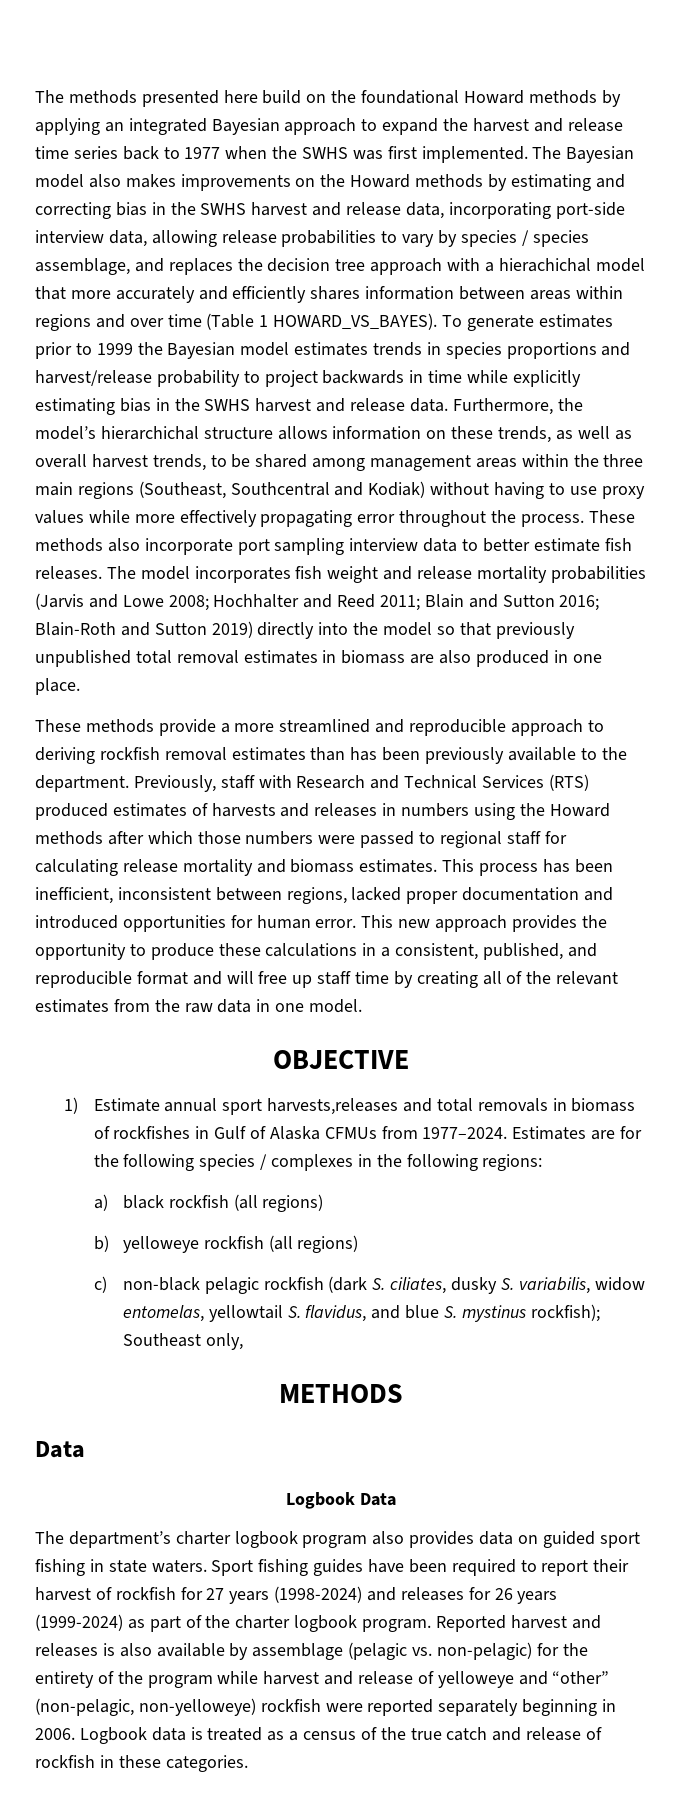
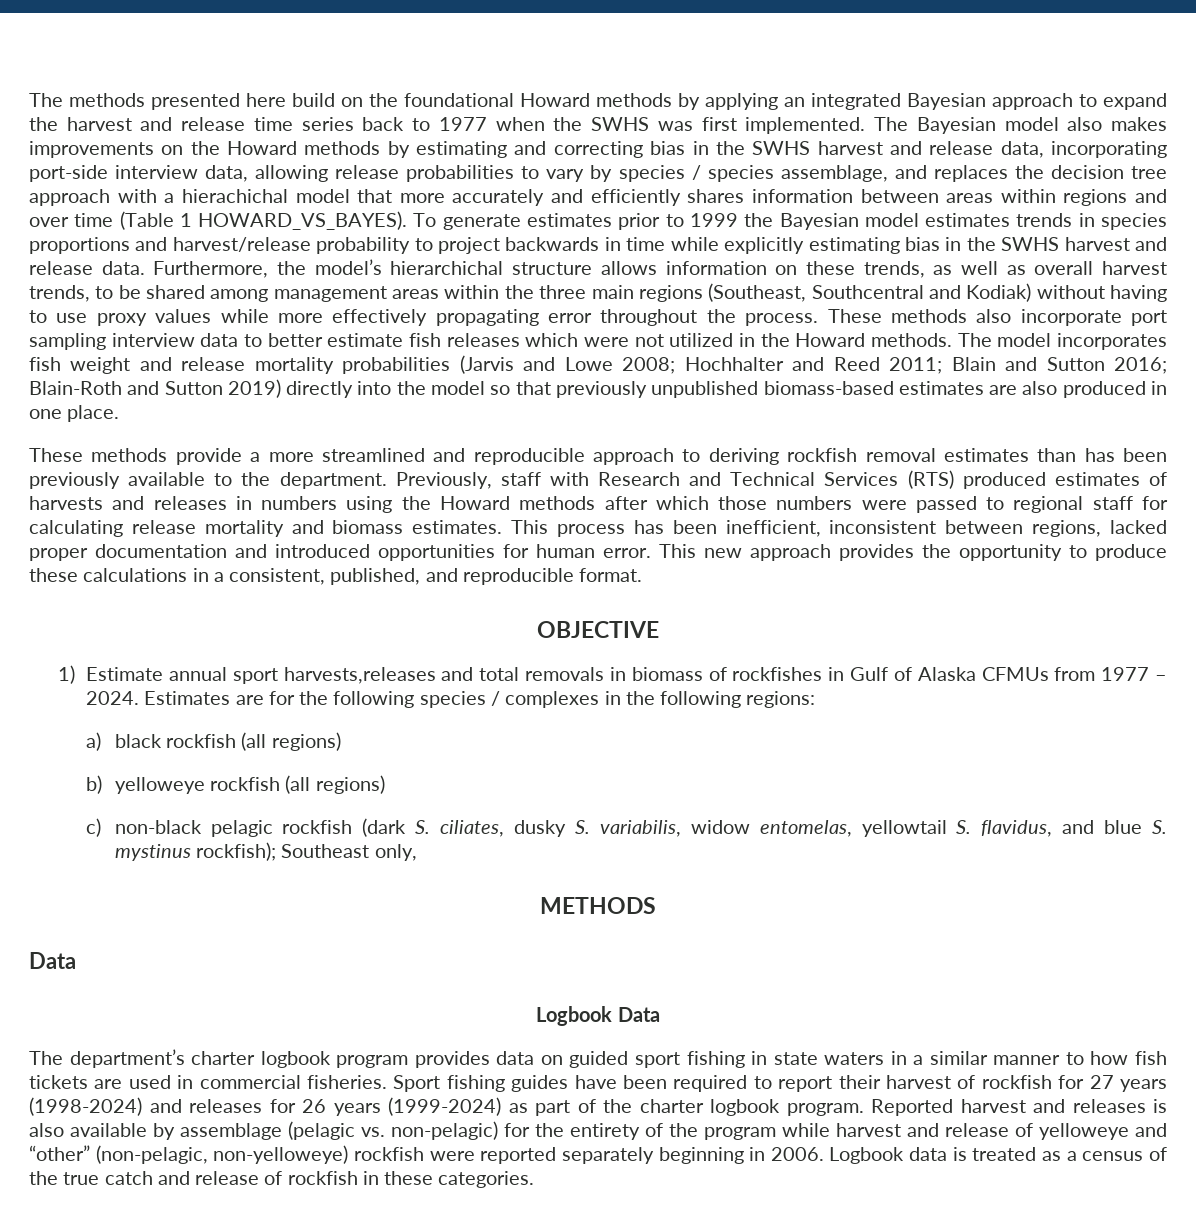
- These methods also incorporate port sampling interview data to better estimate fish releases.
+ These methods also incorporate port sampling interview data to better estimate fish releases which were not utilized in the Howard methods.
- The model incorporates fish weight and release mortality probabilities (Jarvis and Lowe 2008; Hochhalter and Reed 2011; Blain and Sutton 2016; Blain-Roth and Sutton 2019) directly into the model so that previously unpublished total removal estimates in biomass are also produced in one place.
+ The model incorporates fish weight and release mortality probabilities (Jarvis and Lowe 2008; Hochhalter and Reed 2011; Blain and Sutton 2016; Blain-Roth and Sutton 2019) directly into the model so that previously unpublished biomass-based estimates are also produced in one place.
- This new approach provides the opportunity to produce these calculations in a consistent, published, and reproducible format and will free up staff time by creating all of the relevant estimates from the raw data in one model.
+ This new approach provides the opportunity to produce these calculations in a consistent, published, and reproducible format.
- 1) Estimate annual sport harvests,releases and total removals in biomass of rockfishes in Gulf of Alaska CFMUs from 1977–2024.
+ 1) Estimate annual sport harvests,releases and total removals in biomass of rockfishes in Gulf of Alaska CFMUs from 1977 – 2024.
- The department’s charter logbook program also provides data on guided sport fishing in state waters.
+ The department’s charter logbook program provides data on guided sport fishing in state waters in a similar manner to how fish tickets are used in commercial fisheries.

